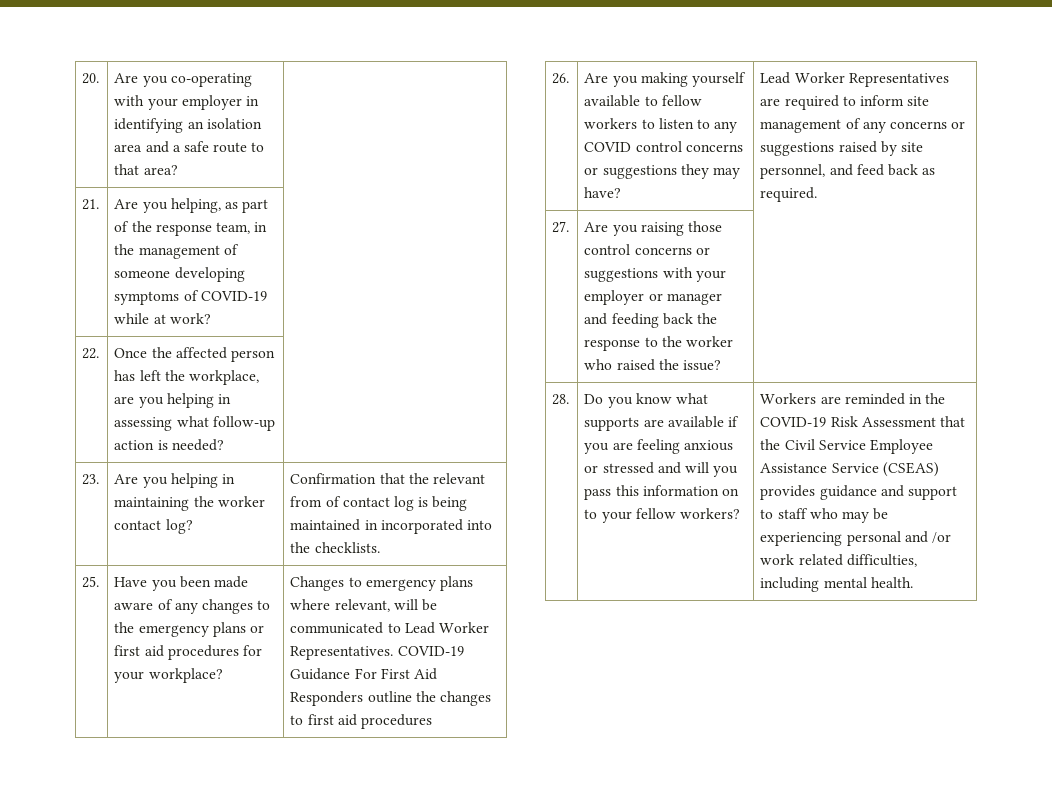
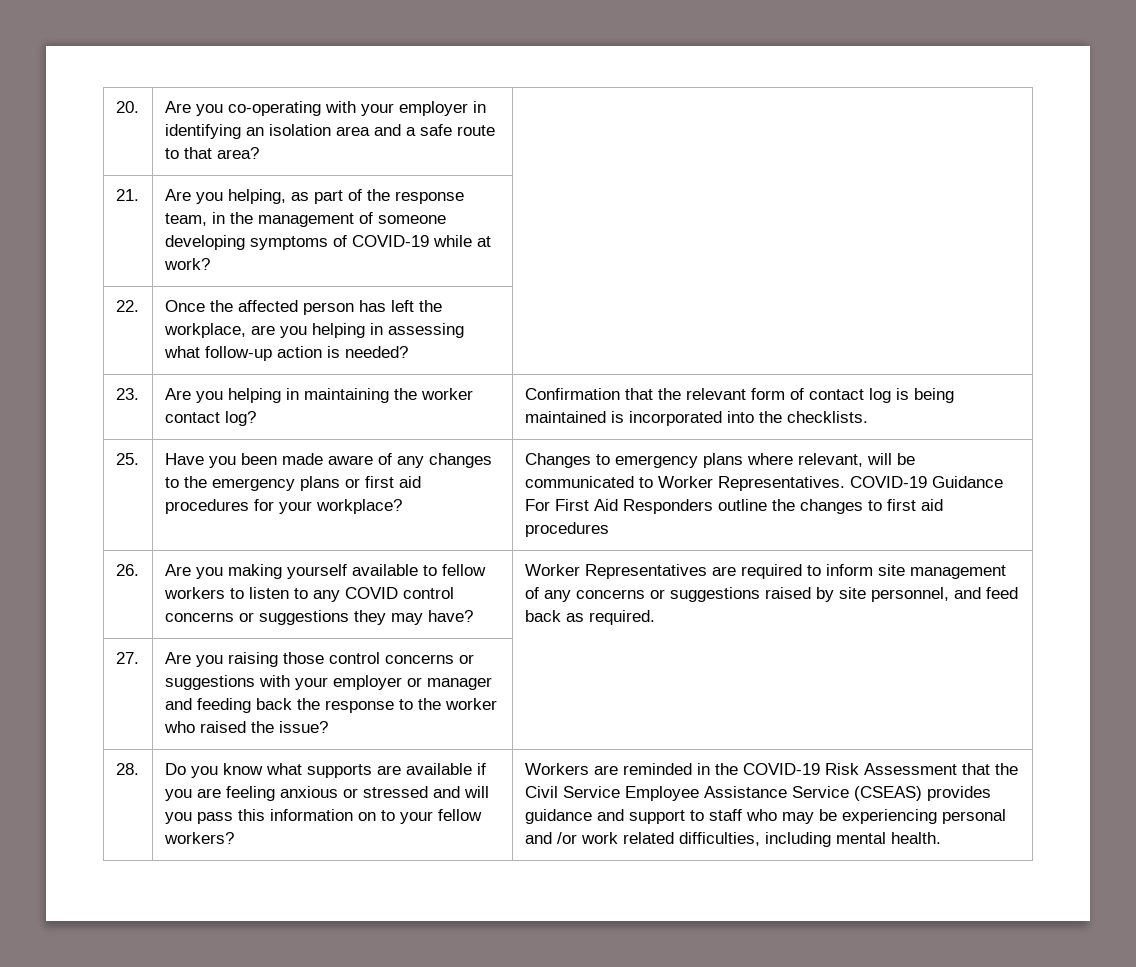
- 23. | Are you helping in maintaining the worker contact log? | Confirmation that the relevant from of contact log is being maintained in incorporated into the checklists.
+ 23. | Are you helping in maintaining the worker contact log? | Confirmation that the relevant form of contact log is being maintained is incorporated into the checklists.
- Changes to emergency plans where relevant, will be communicated to Lead Worker Representatives.
+ Changes to emergency plans where relevant, will be communicated to Worker Representatives.
- Lead Worker Representatives are required to inform site management of any concerns or suggestions raised by site personnel, and feed back as required.
+ Worker Representatives are required to inform site management of any concerns or suggestions raised by site personnel, and feed back as required.

